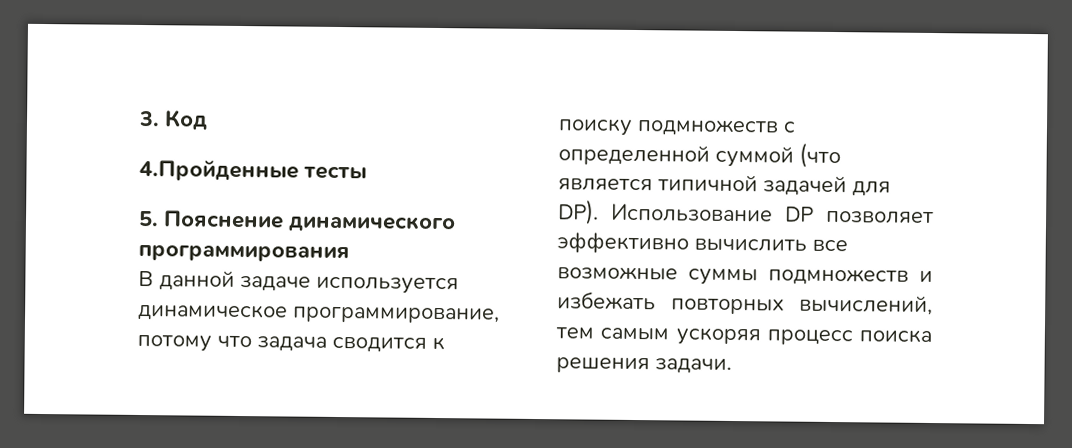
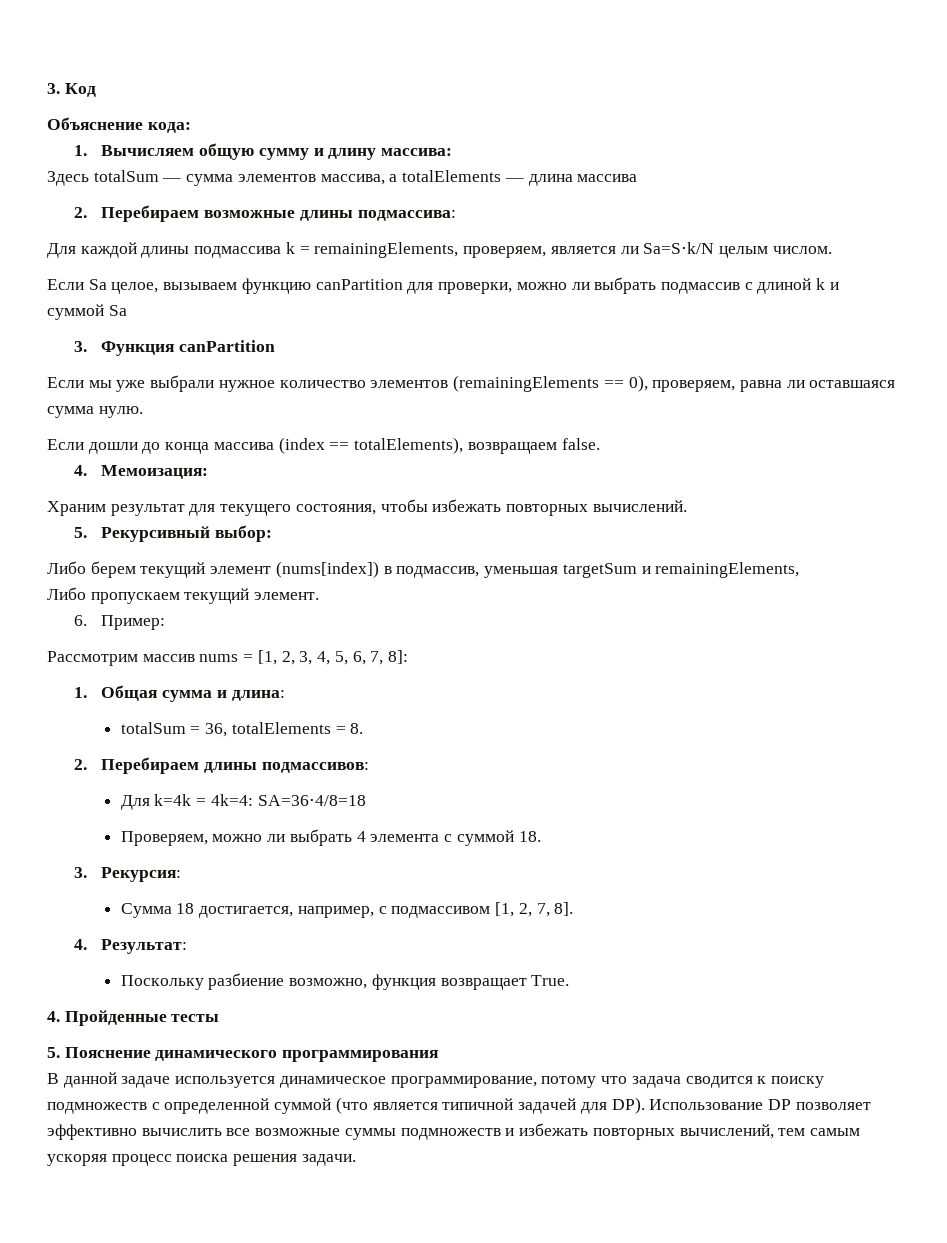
- 4.Пройденные тесты
+ Объяснение кода:
+ 1. Вычисляем общую сумму и длину массива:
+ Здесь totalSum — сумма элементов массива, а totalElements — длина массива
+ 2. Перебираем возможные длины подмассива:
+ Для каждой длины подмассива k = remainingElements, проверяем, является ли Sa=S⋅k/N целым числом.
+ Если Sa целое, вызываем функцию canPartition для проверки, можно ли выбрать подмассив с длиной k и суммой Sa
+ 3. Функция canPartition
+ Если мы уже выбрали нужное количество элементов (remainingElements == 0), проверяем, равна ли оставшаяся сумма нулю.
+ Если дошли до конца массива (index == totalElements), возвращаем false.
+ 4. Мемоизация:
+ Храним результат для текущего состояния, чтобы избежать повторных вычислений.
+ 5. Рекурсивный выбор:
+ Либо берем текущий элемент (nums[index]) в подмассив, уменьшая targetSum и remainingElements,
+ Либо пропускаем текущий элемент.
+ 6. Пример:
+ Рассмотрим массив nums = [1, 2, 3, 4, 5, 6, 7, 8]:
+ 1. Общая сумма и длина:
+ totalSum = 36, totalElements = 8.
+ 2. Перебираем длины подмассивов:
+ Для k=4k = 4k=4: SA=36⋅4/8=18
+ Проверяем, можно ли выбрать 4 элемента с суммой 18.
+ 3. Рекурсия:
+ Сумма 18 достигается, например, с подмассивом [1, 2, 7, 8].
+ 4. Результат:
+ Поскольку разбиение возможно, функция возвращает True.
+ 4. Пройденные тесты

